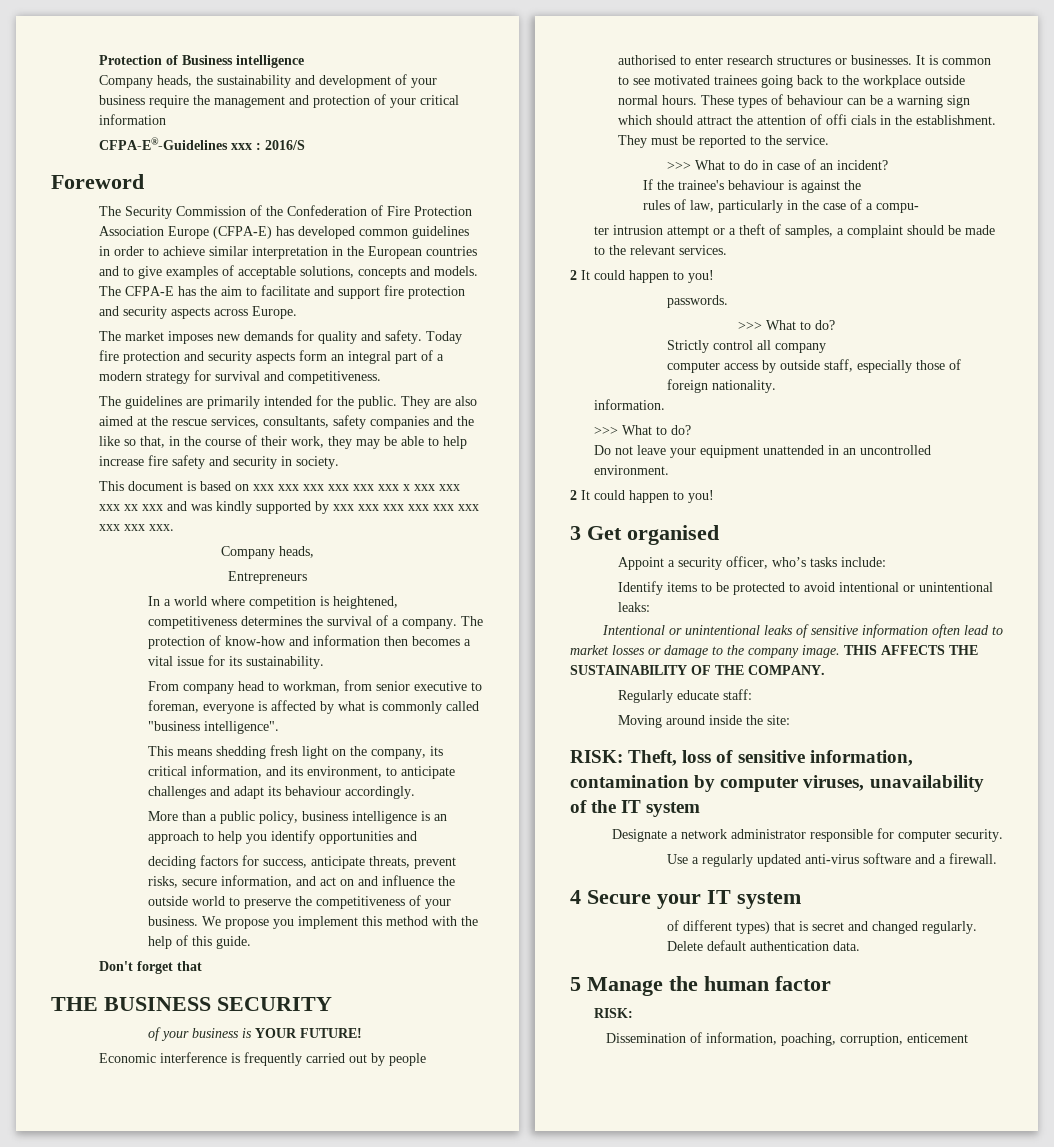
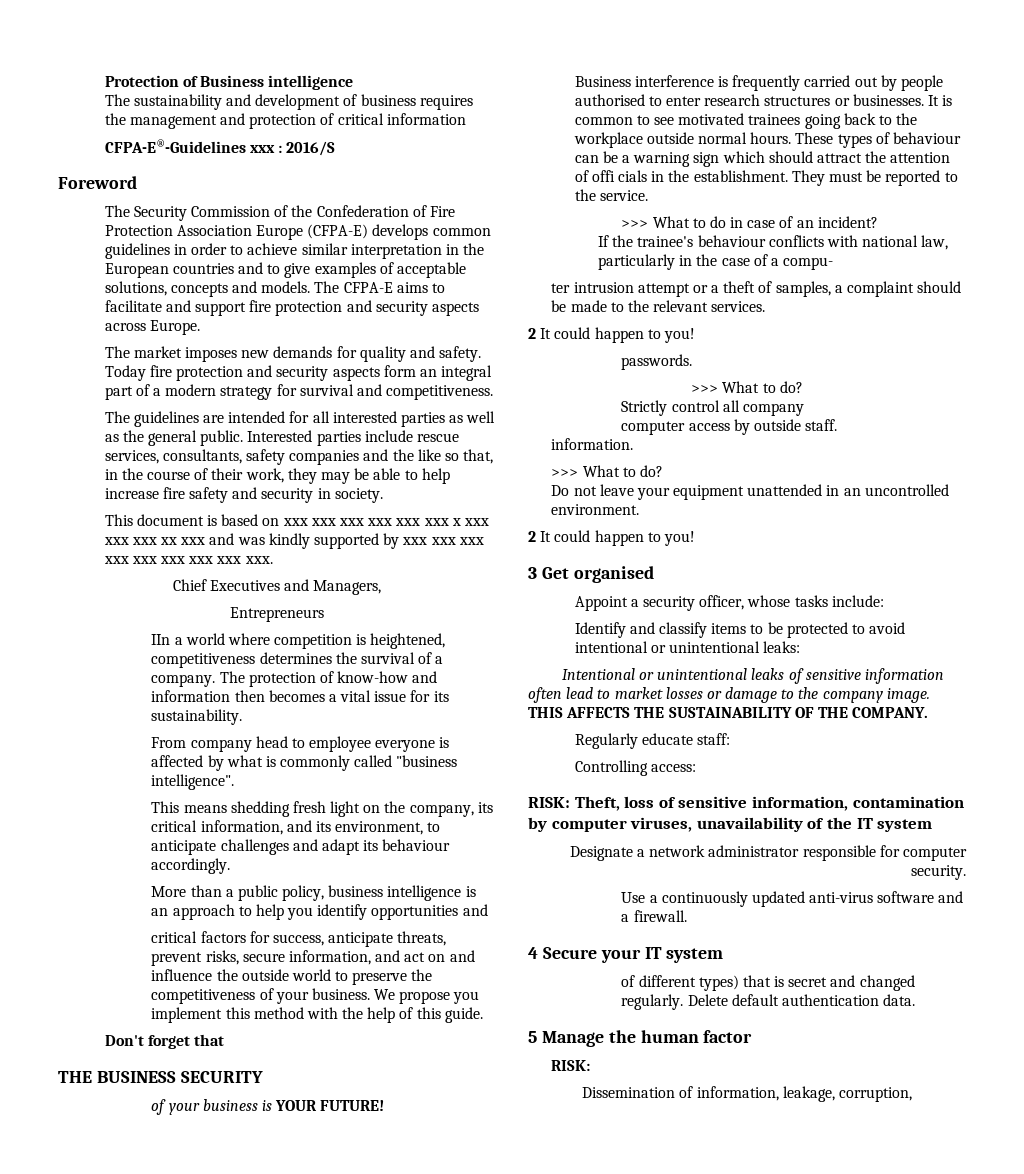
- Company heads, the sustainability and development of your business require the management and protection of your critical information
+ The sustainability and development of business requires the management and protection of critical information
- The Security Commission of the Confederation of Fire Protection Association Europe (CFPA-E) has developed common guidelines in order to achieve similar interpretation in the European countries and to give examples of acceptable solutions, concepts and models.
+ The Security Commission of the Confederation of Fire Protection Association Europe (CFPA-E) develops common guidelines in order to achieve similar interpretation in the European countries and to give examples of acceptable solutions, concepts and models.
- The CFPA-E has the aim to facilitate and support fire protection and security aspects across Europe.
+ The CFPA-E aims to facilitate and support fire protection and security aspects across Europe.
- The guidelines are primarily intended for the public. They are also aimed at the rescue services, consultants, safety companies and the like so that, in the course of their work, they may be able to help increase fire safety and security in society.
+ The guidelines are intended for all interested parties as well as the general public. Interested parties include rescue services, consultants, safety companies and the like so that, in the course of their work, they may be able to help increase fire safety and security in society.
  This document is based on xxx xxx xxx xxx xxx xxx x xxx xxx xxx xx xxx and was kindly supported by xxx xxx xxx xxx xxx xxx xxx xxx xxx.
- Company heads,
+ Chief Executives and Managers,
- In a world where competition is heightened, competitiveness determines the survival of a company.
+ IIn a world where competition is heightened, competitiveness determines the survival of a company.
- From company head to workman, from senior executive to foreman, everyone is affected by what is commonly called "business intelligence".
+ From company head to employee everyone is affected by what is commonly called "business intelligence".
- deciding factors for success, anticipate threats, prevent risks, secure information, and act on and influence the outside world to preserve the competitiveness of your business.
+ critical factors for success, anticipate threats, prevent risks, secure information, and act on and influence the outside world to preserve the competitiveness of your business.
- Economic interference is frequently carried out by people authorised to enter research structures or businesses.
+ Business interference is frequently carried out by people authorised to enter research structures or businesses.
- If the trainee's behaviour is against the
- rules of law, particularly in the case of a compu-
+ If the trainee's behaviour conflicts with national law, particularly in the case of a compu-
- computer access by outside staff, especially those of foreign nationality.
+ computer access by outside staff.
- Appoint a security officer, who’s tasks include:
+ Appoint a security officer, whose tasks include:
- Identify items to be protected to avoid intentional or unintentional leaks:
+ Identify and classify items to be protected to avoid intentional or unintentional leaks:
- Moving around inside the site:
+ Controlling access:
- Use a regularly updated anti-virus software and a firewall.
+ Use a continuously updated anti-virus software and a firewall.
- Dissemination of information, poaching, corruption, enticement
+ Dissemination of information, leakage, corruption,

